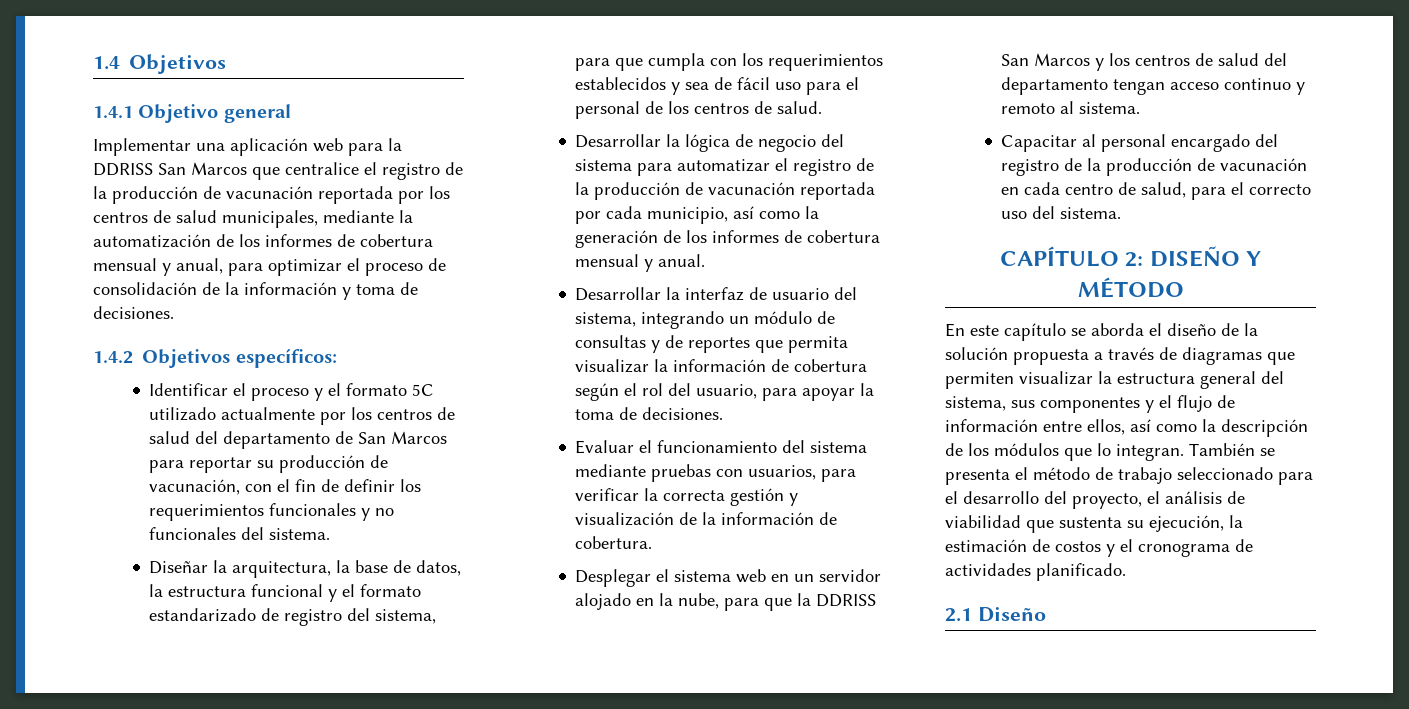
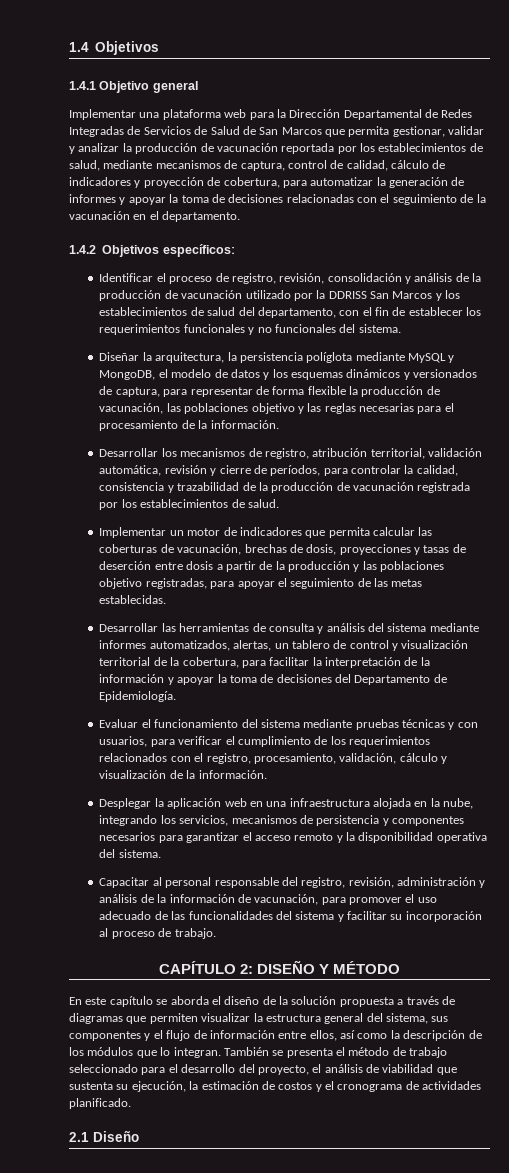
- Implementar una aplicación web para la DDRISS San Marcos que centralice el registro de la producción de vacunación reportada por los centros de salud municipales, mediante la automatización de los informes de cobertura mensual y anual, para optimizar el proceso de consolidación de la información y toma de decisiones.
+ Implementar una plataforma web para la Dirección Departamental de Redes Integradas de Servicios de Salud de San Marcos que permita gestionar, validar y analizar la producción de vacunación reportada por los establecimientos de salud, mediante mecanismos de captura, control de calidad, cálculo de indicadores y proyección de cobertura, para automatizar la generación de informes y apoyar la toma de decisiones relacionadas con el seguimiento de la vacunación en el departamento.
- Identificar el proceso y el formato 5C utilizado actualmente por los centros de salud del departamento de San Marcos para reportar su producción de vacunación, con el fin de definir los requerimientos funcionales y no funcionales del sistema.
+ Identificar el proceso de registro, revisión, consolidación y análisis de la producción de vacunación utilizado por la DDRISS San Marcos y los establecimientos de salud del departamento, con el fin de establecer los requerimientos funcionales y no funcionales del sistema.
- Diseñar la arquitectura, la base de datos, la estructura funcional y el formato estandarizado de registro del sistema, para que cumpla con los requerimientos establecidos y sea de fácil uso para el personal de los centros de salud.
- Desarrollar la lógica de negocio del sistema para automatizar el registro de la producción de vacunación reportada por cada municipio, así como la generación de los informes de cobertura mensual y anual.
- Desarrollar la interfaz de usuario del sistema, integrando un módulo de consultas y de reportes que permita visualizar la información de cobertura según el rol del usuario, para apoyar la toma de decisiones.
+ Diseñar la arquitectura, la persistencia políglota mediante MySQL y MongoDB, el modelo de datos y los esquemas dinámicos y versionados de captura, para representar de forma flexible la producción de vacunación, las poblaciones objetivo y las reglas necesarias para el procesamiento de la información.
+ Desarrollar los mecanismos de registro, atribución territorial, validación automática, revisión y cierre de períodos, para controlar la calidad, consistencia y trazabilidad de la producción de vacunación registrada por los establecimientos de salud.
+ Implementar un motor de indicadores que permita calcular las coberturas de vacunación, brechas de dosis, proyecciones y tasas de deserción entre dosis a partir de la producción y las poblaciones objetivo registradas, para apoyar el seguimiento de las metas establecidas.
+ Desarrollar las herramientas de consulta y análisis del sistema mediante informes automatizados, alertas, un tablero de control y visualización territorial de la cobertura, para facilitar la interpretación de la información y apoyar la toma de decisiones del Departamento de Epidemiología.
- Evaluar el funcionamiento del sistema mediante pruebas con usuarios, para verificar la correcta gestión y visualización de la información de cobertura.
- Desplegar el sistema web en un servidor alojado en la nube, para que la DDRISS San Marcos y los centros de salud del departamento tengan acceso continuo y remoto al sistema.
- Capacitar al personal encargado del registro de la producción de vacunación en cada centro de salud, para el correcto uso del sistema.
+ Evaluar el funcionamiento del sistema mediante pruebas técnicas y con usuarios, para verificar el cumplimiento de los requerimientos relacionados con el registro, procesamiento, validación, cálculo y visualización de la información.
+ Desplegar la aplicación web en una infraestructura alojada en la nube, integrando los servicios, mecanismos de persistencia y componentes necesarios para garantizar el acceso remoto y la disponibilidad operativa del sistema.
+ Capacitar al personal responsable del registro, revisión, administración y análisis de la información de vacunación, para promover el uso adecuado de las funcionalidades del sistema y facilitar su incorporación al proceso de trabajo.

